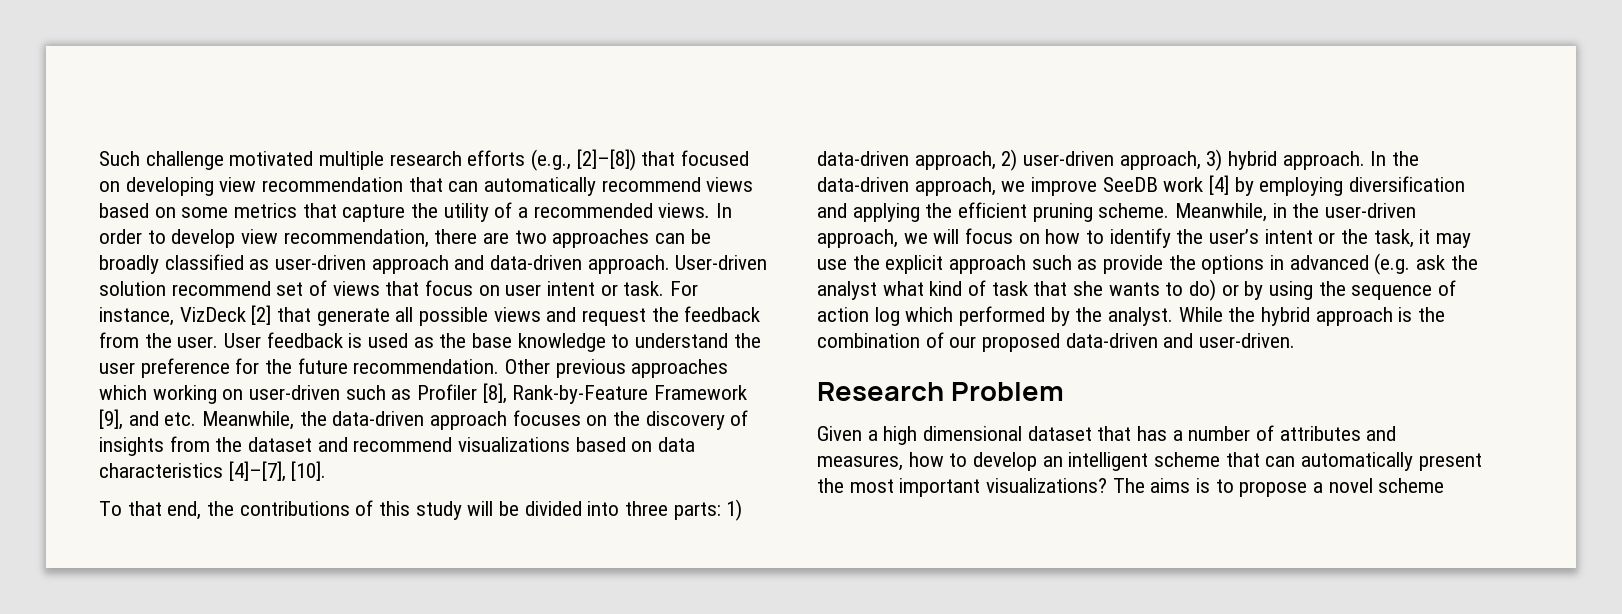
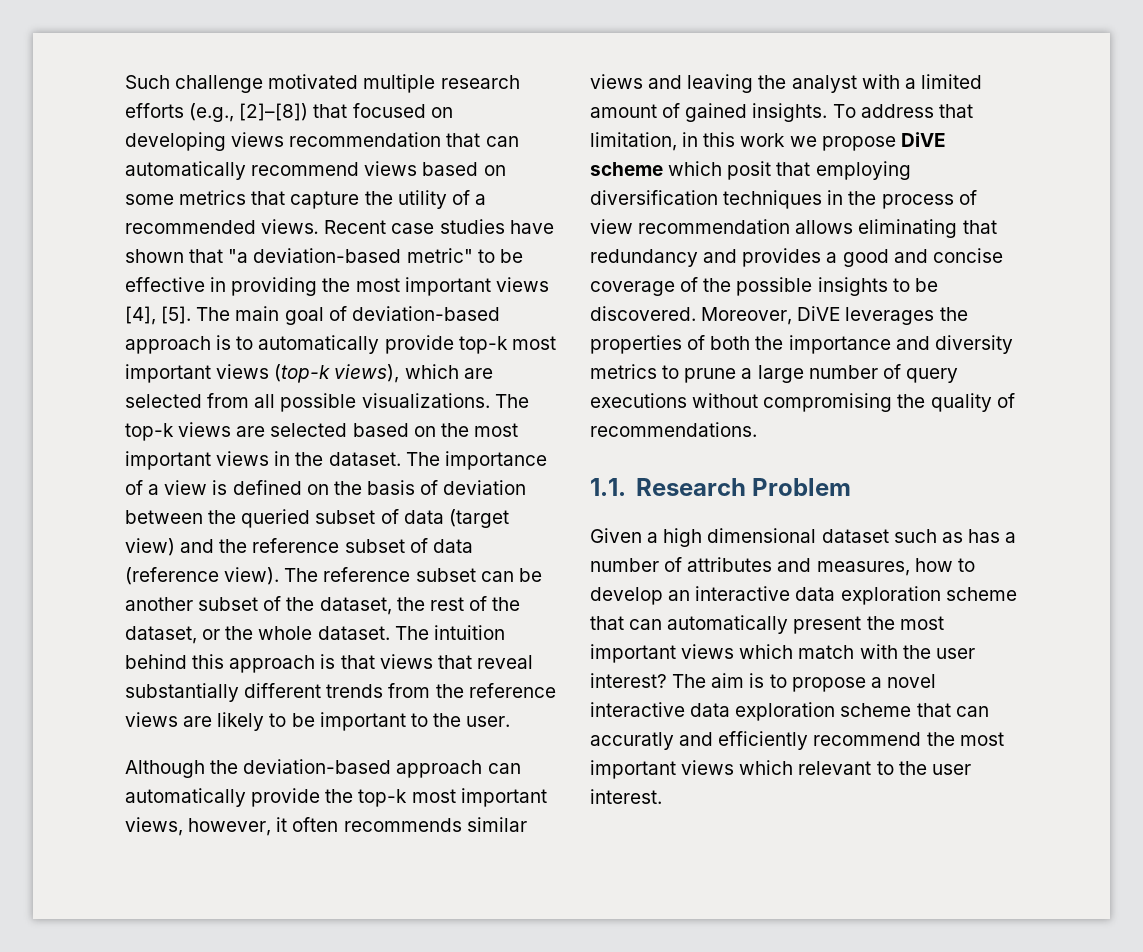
- Such challenge motivated multiple research efforts (e.g., [2]–[8]) that focused on developing view recommendation that can automatically recommend views based on some metrics that capture the utility of a recommended views.
+ Such challenge motivated multiple research efforts (e.g., [2]–[8]) that focused on developing views recommendation that can automatically recommend views based on some metrics that capture the utility of a recommended views.
- In order to develop view recommendation, there are two approaches can be broadly classified as user-driven approach and data-driven approach. User-driven solution recommend set of views that focus on user intent or task. For instance, VizDeck [2] that generate all possible views and request the feedback from the user. User feedback is used as the base knowledge to understand the user preference for the future recommendation. Other previous approaches which working on user-driven such as Profiler [8], Rank-by-Feature Framework [9], and etc. Meanwhile, the data-driven approach focuses on the discovery of insights from the dataset and recommend visualizations based on data characteristics [4]–[7], [10].
- To that end, the contributions of this study will be divided into three parts: 1) data-driven approach, 2) user-driven approach, 3) hybrid approach. In the data-driven approach, we improve SeeDB work [4] by employing diversification and applying the efficient pruning scheme. Meanwhile, in the user-driven approach, we will focus on how to identify the user’s intent or the task, it may use the explicit approach such as provide the options in advanced (e.g. ask the analyst what kind of task that she wants to do) or by using the sequence of action log which performed by the analyst. While the hybrid approach is the combination of our proposed data-driven and user-driven.
- Research Problem
+ Recent case studies have shown that "a deviation-based metric" to be effective in providing the most important views [4], [5]. The main goal of deviation-based approach is to automatically provide top-k most important views (top-k views), which are selected from all possible visualizations. The top-k views are selected based on the most important views in the dataset. The importance of a view is defined on the basis of deviation between the queried subset of data (target view) and the reference subset of data (reference view). The reference subset can be another subset of the dataset, the rest of the dataset, or the whole dataset. The intuition behind this approach is that views that reveal substantially different trends from the reference views are likely to be important to the user.
+ Although the deviation-based approach can automatically provide the top-k most important views, however, it often recommends similar views and leaving the analyst with a limited amount of gained insights. To address that limitation, in this work we propose DiVE scheme which posit that employing diversification techniques in the process of view recommendation allows eliminating that redundancy and provides a good and concise coverage of the possible insights to be discovered. Moreover, DiVE leverages the properties of both the importance and diversity metrics to prune a large number of query executions without compromising the quality of recommendations.
+ 1.1. Research Problem
- Given a high dimensional dataset that has a number of attributes and measures, how to develop an intelligent scheme that can automatically present the most important visualizations? The aims is to propose a novel scheme
+ Given a high dimensional dataset such as has a number of attributes and measures, how to develop an interactive data exploration scheme that can automatically present the most important views which match with the user interest? The aim is to propose a novel interactive data exploration scheme that can accuratly and efficiently recommend the most important views which relevant to the user interest.

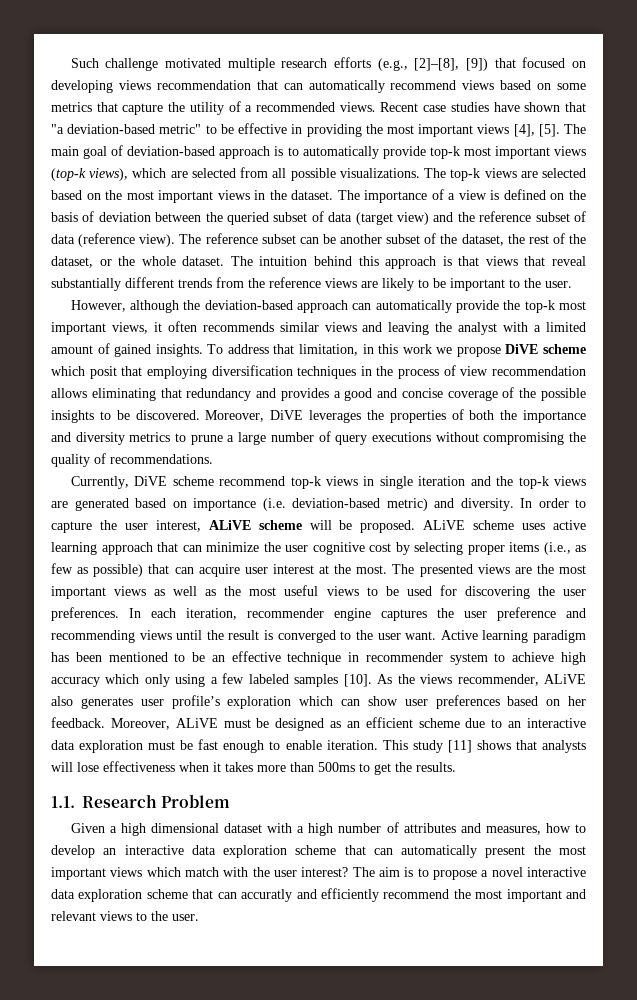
- Such challenge motivated multiple research efforts (e.g., [2]–[8]) that focused on developing views recommendation that can automatically recommend views based on some metrics that capture the utility of a recommended views.
+ Such challenge motivated multiple research efforts (e.g., [2]–[8], [9]) that focused on developing views recommendation that can automatically recommend views based on some metrics that capture the utility of a recommended views.
- Although the deviation-based approach can automatically provide the top-k most important views, however, it often recommends similar views and leaving the analyst with a limited amount of gained insights.
+ However, although the deviation-based approach can automatically provide the top-k most important views, it often recommends similar views and leaving the analyst with a limited amount of gained insights.
+ Currently, DiVE scheme recommend top-k views in single iteration and the top-k views are generated based on importance (i.e. deviation-based metric) and diversity. In order to capture the user interest, ALiVE scheme will be proposed. ALiVE scheme uses active learning approach that can minimize the user cognitive cost by selecting proper items (i.e., as few as possible) that can acquire user interest at the most. The presented views are the most important views as well as the most useful views to be used for discovering the user preferences. In each iteration, recommender engine captures the user preference and recommending views until the result is converged to the user want. Active learning paradigm has been mentioned to be an effective technique in recommender system to achieve high accuracy which only using a few labeled samples [10]. As the views recommender, ALiVE also generates user profile’s exploration which can show user preferences based on her feedback. Moreover, ALiVE must be designed as an efficient scheme due to an interactive data exploration must be fast enough to enable iteration. This study [11] shows that analysts will lose effectiveness when it takes more than 500ms to get the results.
- Given a high dimensional dataset such as has a number of attributes and measures, how to develop an interactive data exploration scheme that can automatically present the most important views which match with the user interest?
+ Given a high dimensional dataset with a high number of attributes and measures, how to develop an interactive data exploration scheme that can automatically present the most important views which match with the user interest?
- The aim is to propose a novel interactive data exploration scheme that can accuratly and efficiently recommend the most important views which relevant to the user interest.
+ The aim is to propose a novel interactive data exploration scheme that can accuratly and efficiently recommend the most important and relevant views to the user.

